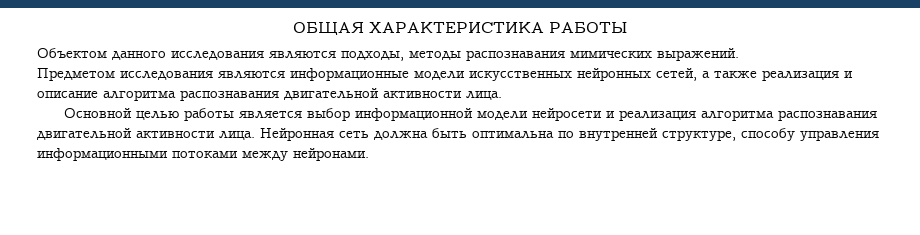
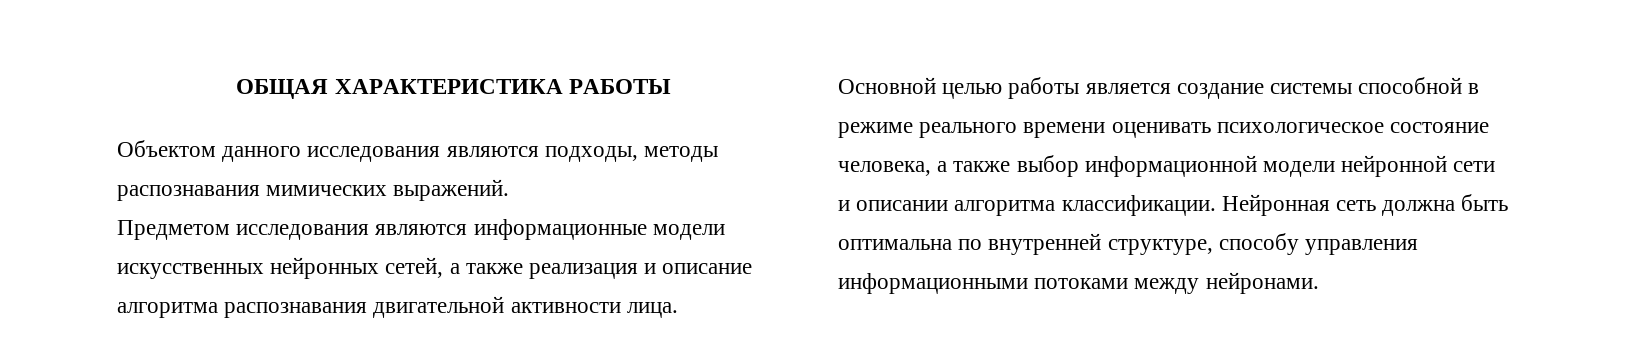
- Основной целью работы является выбор информационной модели нейросети и реализация алгоритма распознавания двигательной активности лица.
+ Основной целью работы является создание системы способной в режиме реального времени оценивать психологическое состояние человека, а также выбор информационной модели нейронной сети и описании алгоритма классификации.

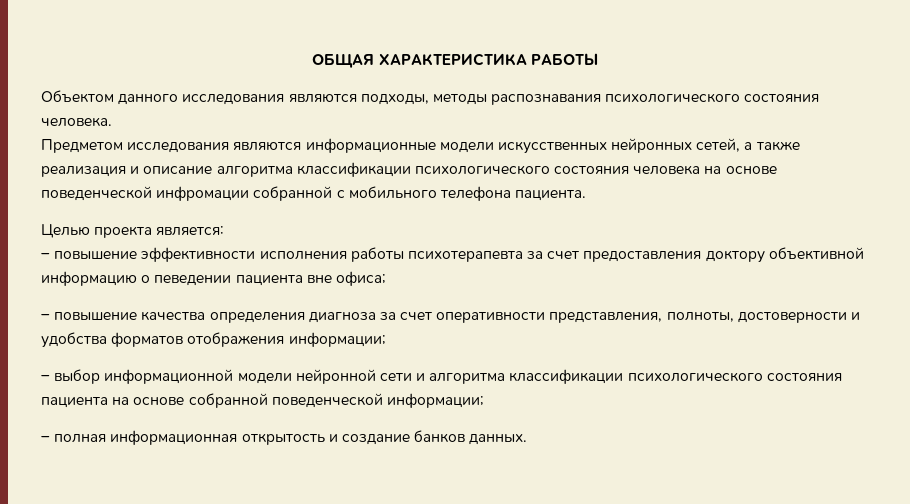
- Объектом данного исследования являются подходы, методы распознавания мимических выражений.
+ Объектом данного исследования являются подходы, методы распознавания психологического состояния человека.
- Предметом исследования являются информационные модели искусственных нейронных сетей, а также реализация и описание алгоритма распознавания двигательной активности лица.
- Основной целью работы является создание системы способной в режиме реального времени оценивать психологическое состояние человека, а также выбор информационной модели нейронной сети и описании алгоритма классификации. Нейронная сеть должна быть оптимальна по внутренней структуре, способу управления информационными потоками между нейронами.
+ Предметом исследования являются информационные модели искусственных нейронных сетей, а также реализация и описание алгоритма классификации психологического состояния человека на основе поведенческой инфромации собранной с мобильного телефона пациента.
+ Целью проекта является:
+ – повышение эффективности исполнения работы психотерапевта за счет предоставления доктору объективной информацию о певедении пациента вне офиса;
+ – повышение качества определения диагноза за счет оперативности представления, полноты, достоверности и удобства форматов отображения информации;
+ – выбор информационной модели нейронной сети и алгоритма классификации психологического состояния пациента на основе собранной поведенческой информации;
+ – полная информационная открытость и создание банков данных.

